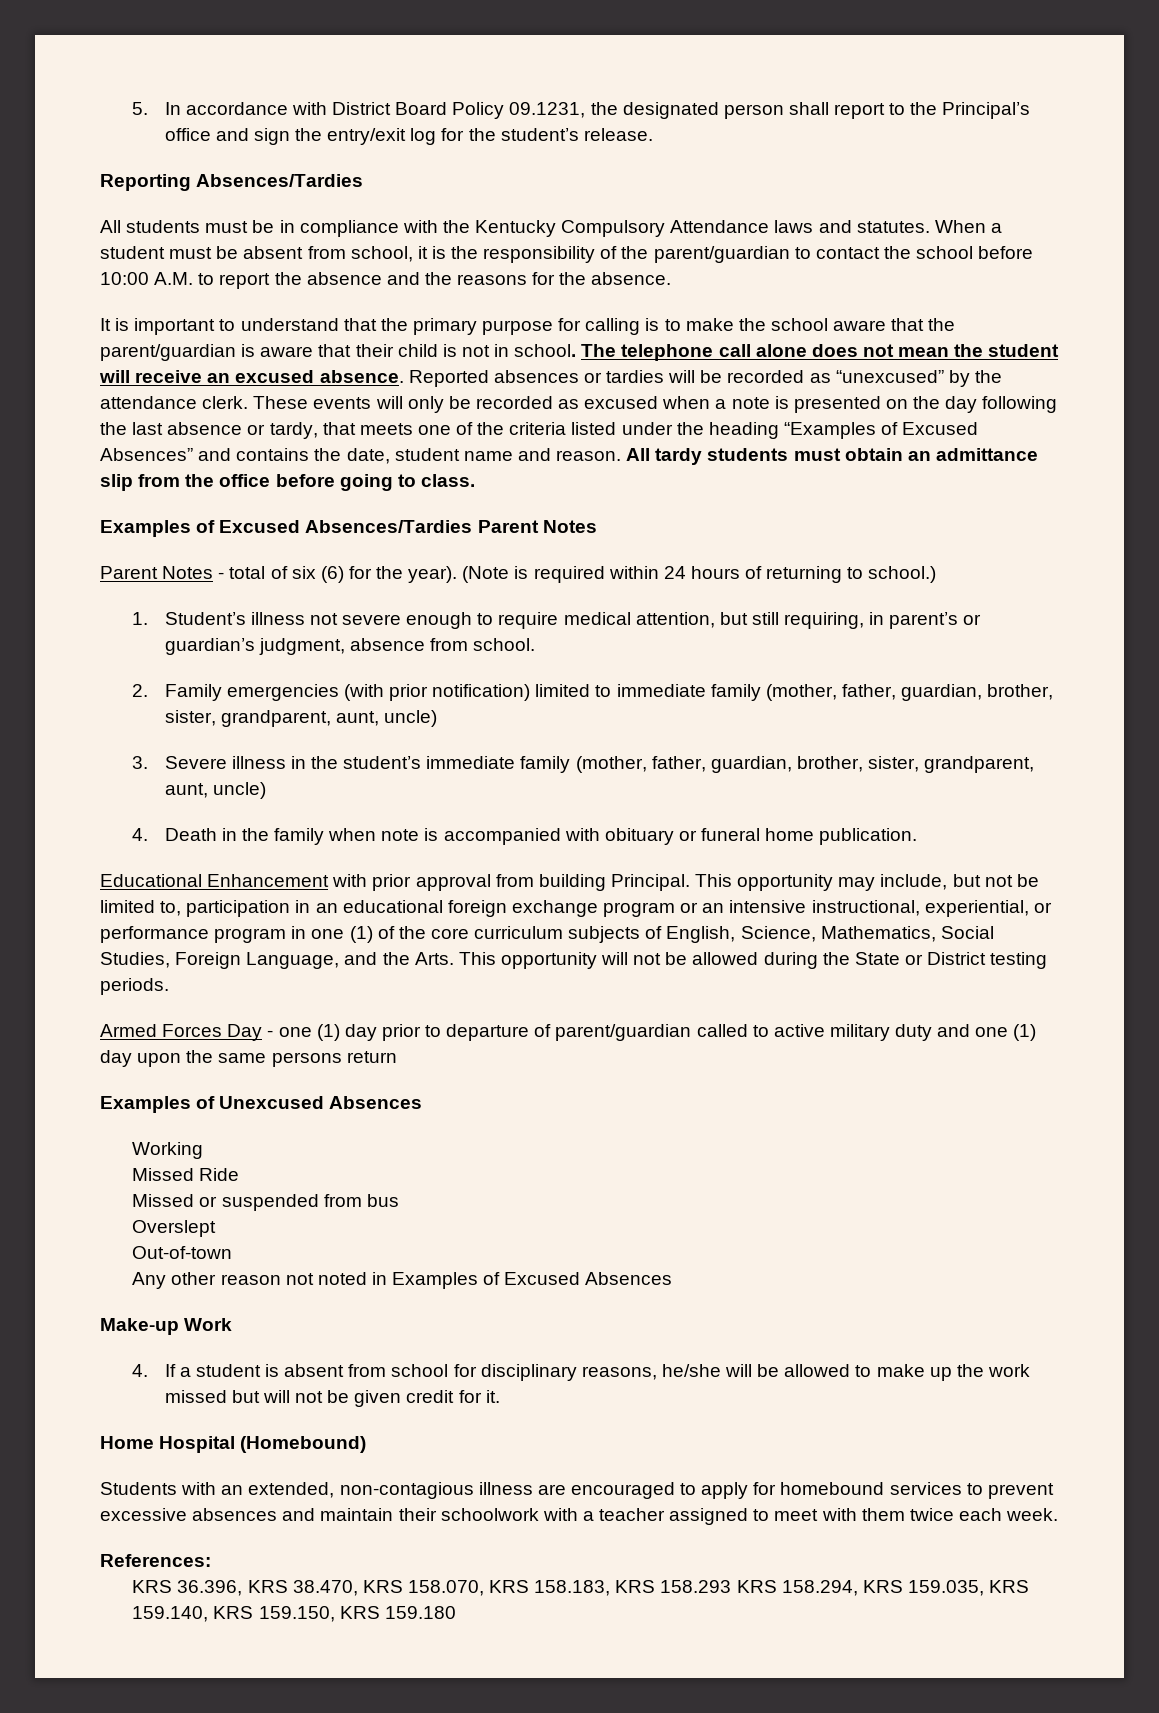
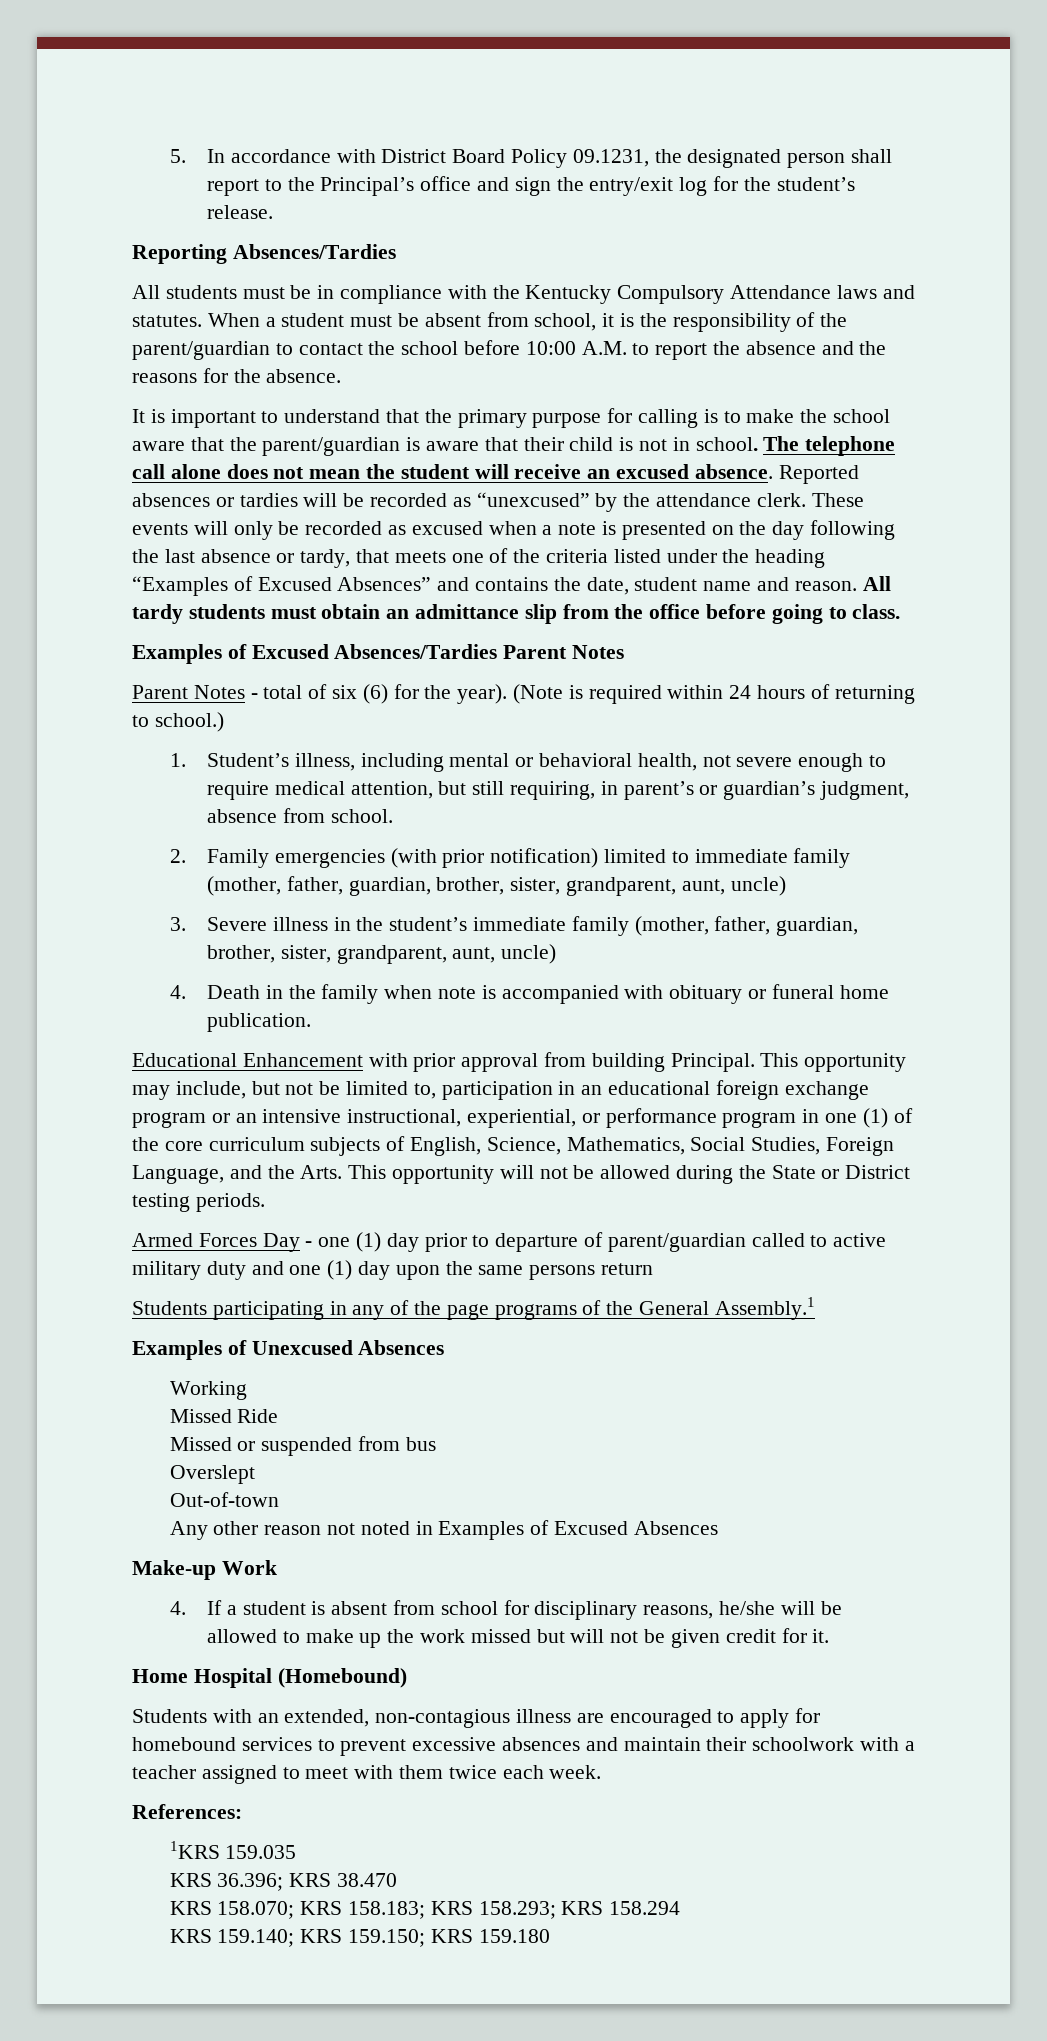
- 1. Student’s illness not severe enough to require medical attention, but still requiring, in parent’s or guardian’s judgment, absence from school.
+ 1. Student’s illness, including mental or behavioral health, not severe enough to require medical attention, but still requiring, in parent’s or guardian’s judgment, absence from school.
+ Students participating in any of the page programs of the General Assembly.1
- KRS 36.396, KRS 38.470, KRS 158.070, KRS 158.183, KRS 158.293 KRS 158.294, KRS 159.035, KRS 159.140, KRS 159.150, KRS 159.180
+ 1KRS 159.035
+ KRS 36.396; KRS 38.470
+ KRS 158.070; KRS 158.183; KRS 158.293; KRS 158.294
+ KRS 159.140; KRS 159.150; KRS 159.180

